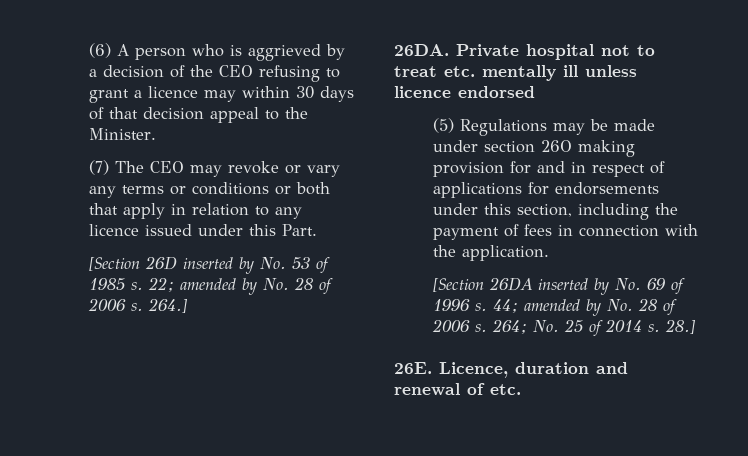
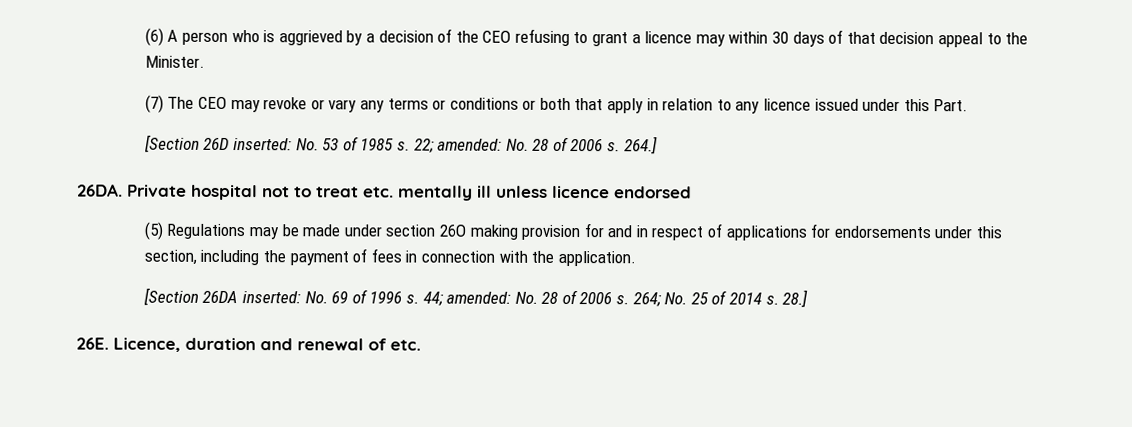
- [Section 26D inserted by No. 53 of 1985 s.
+ [Section 26D inserted: No. 53 of 1985 s.
- 22; amended by No. 28 of 2006 s.
+ 22; amended: No. 28 of 2006 s.
- [Section 26DA inserted by No. 69 of 1996 s.
+ [Section 26DA inserted: No. 69 of 1996 s.
- 44; amended by No. 28 of 2006 s.
+ 44; amended: No. 28 of 2006 s.

